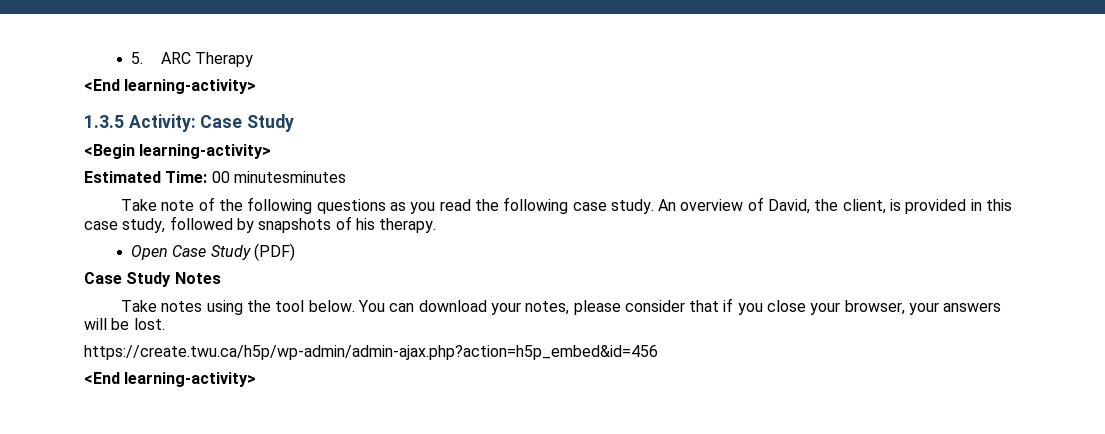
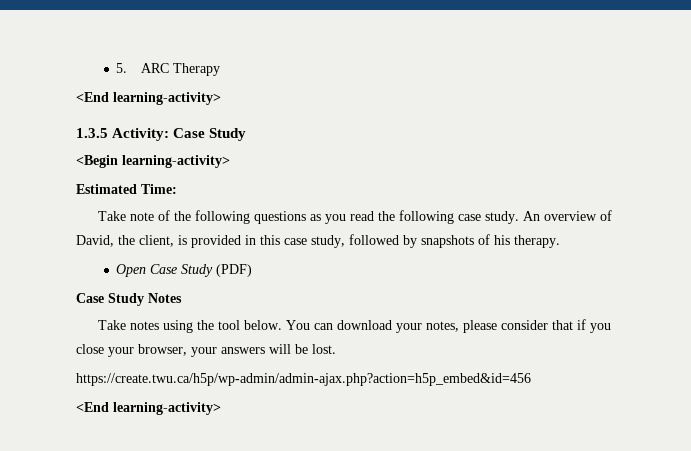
- Estimated Time: 00 minutesminutes
+ Estimated Time:

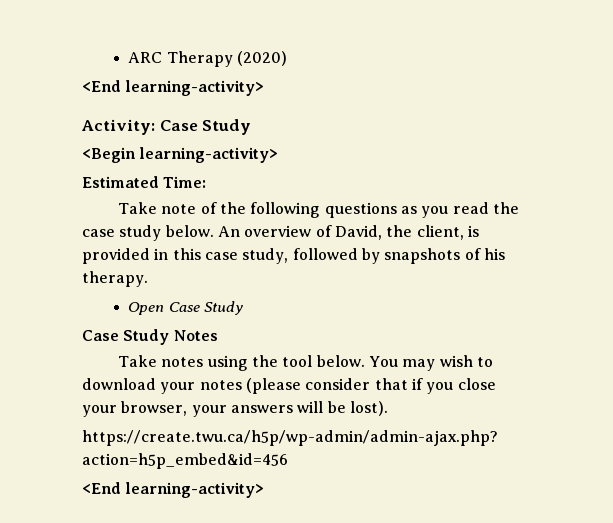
- 5. ARC Therapy
+ ARC Therapy (2020)
- 1.3.5 Activity: Case Study
+ Activity: Case Study
- Take note of the following questions as you read the following case study.
+ Take note of the following questions as you read the case study below.
- Open Case Study (PDF)
+ Open Case Study
- You can download your notes, please consider that if you close your browser, your answers will be lost.
+ You may wish to download your notes (please consider that if you close your browser, your answers will be lost).

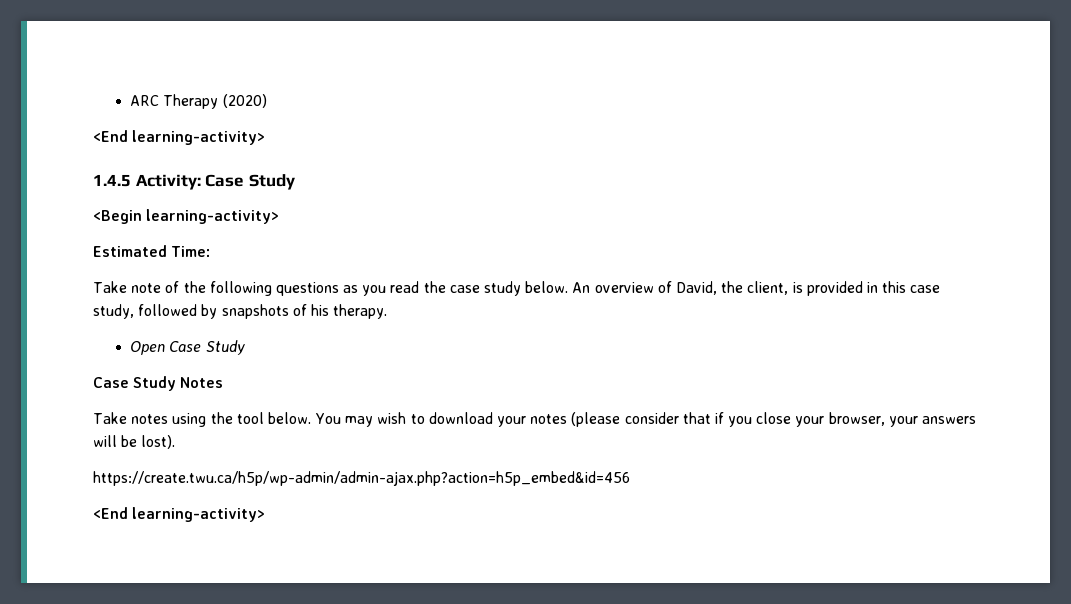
- Activity: Case Study
+ 1.4.5 Activity: Case Study

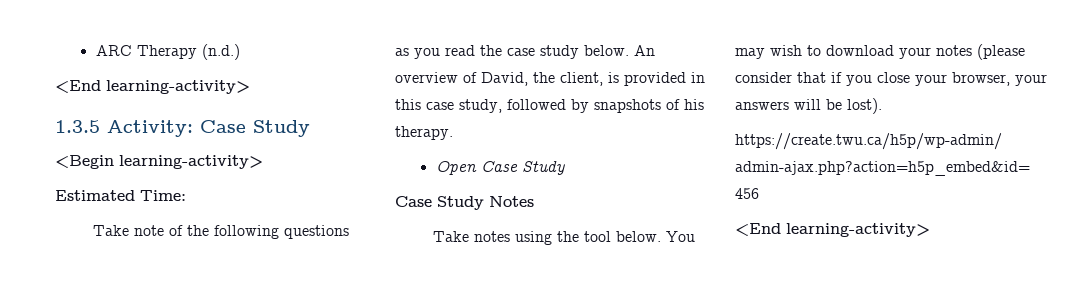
- ARC Therapy (2020)
+ ARC Therapy (n.d.)
- 1.4.5 Activity: Case Study
+ 1.3.5 Activity: Case Study

